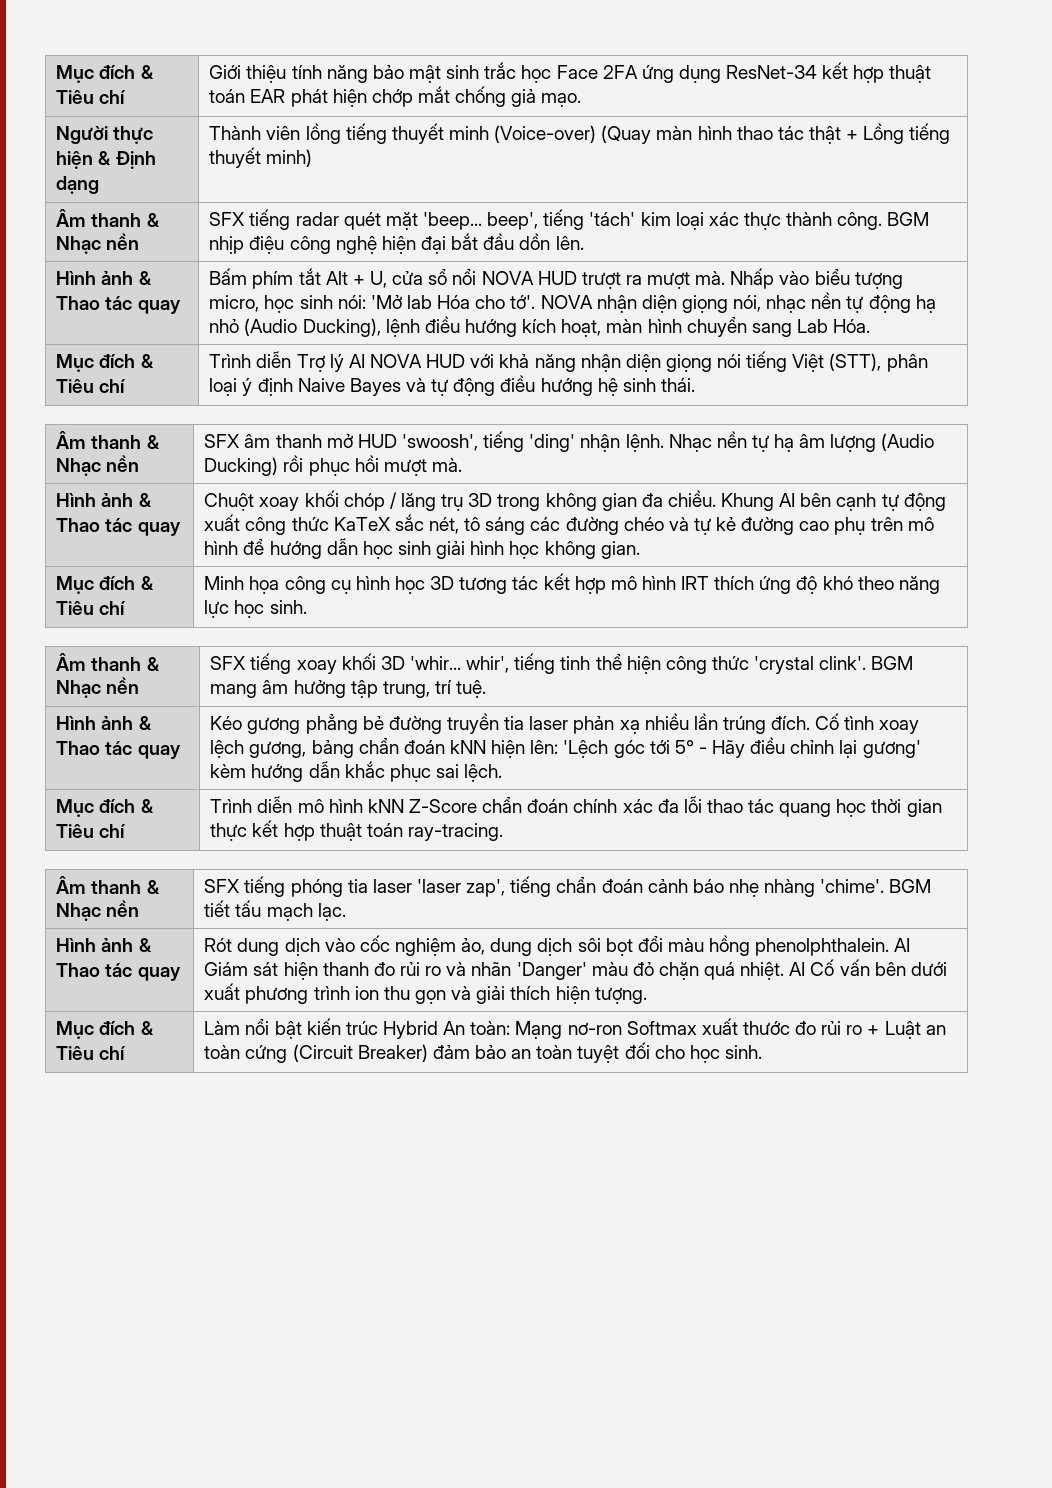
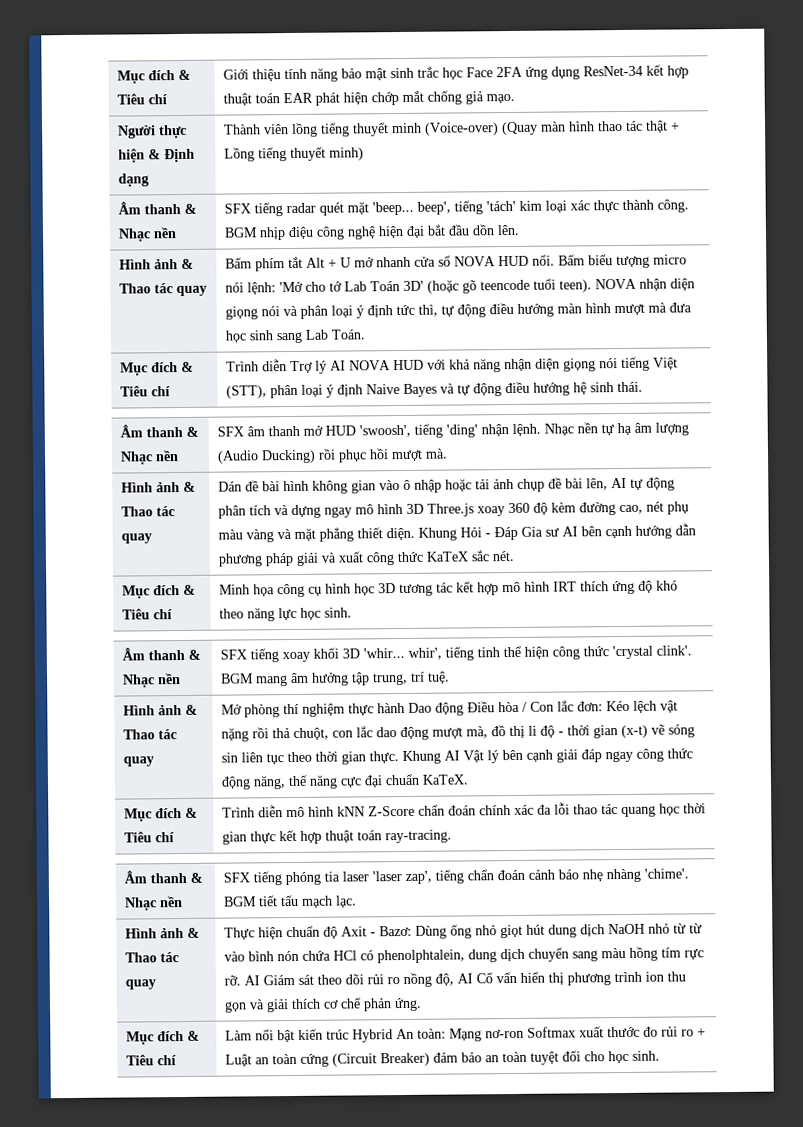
- Bấm phím tắt Alt + U, cửa sổ nổi NOVA HUD trượt ra mượt mà. Nhấp vào biểu tượng micro, học sinh nói: 'Mở lab Hóa cho tớ'. NOVA nhận diện giọng nói, nhạc nền tự động hạ nhỏ (Audio Ducking), lệnh điều hướng kích hoạt, màn hình chuyển sang Lab Hóa.
+ Bấm phím tắt Alt + U mở nhanh cửa sổ NOVA HUD nổi. Bấm biểu tượng micro nói lệnh: 'Mở cho tớ Lab Toán 3D' (hoặc gõ teencode tuổi teen). NOVA nhận diện giọng nói và phân loại ý định tức thì, tự động điều hướng màn hình mượt mà đưa học sinh sang Lab Toán.
- Chuột xoay khối chóp / lăng trụ 3D trong không gian đa chiều. Khung AI bên cạnh tự động xuất công thức KaTeX sắc nét, tô sáng các đường chéo và tự kẻ đường cao phụ trên mô hình để hướng dẫn học sinh giải hình học không gian.
+ Dán đề bài hình không gian vào ô nhập hoặc tải ảnh chụp đề bài lên, AI tự động phân tích và dựng ngay mô hình 3D Three.js xoay 360 độ kèm đường cao, nét phụ màu vàng và mặt phẳng thiết diện. Khung Hỏi - Đáp Gia sư AI bên cạnh hướng dẫn phương pháp giải và xuất công thức KaTeX sắc nét.
- Kéo gương phẳng bẻ đường truyền tia laser phản xạ nhiều lần trúng đích. Cố tình xoay lệch gương, bảng chẩn đoán kNN hiện lên: 'Lệch góc tới 5° - Hãy điều chỉnh lại gương' kèm hướng dẫn khắc phục sai lệch.
+ Mở phòng thí nghiệm thực hành Dao động Điều hòa / Con lắc đơn: Kéo lệch vật nặng rồi thả chuột, con lắc dao động mượt mà, đồ thị li độ - thời gian (x-t) vẽ sóng sin liên tục theo thời gian thực. Khung AI Vật lý bên cạnh giải đáp ngay công thức động năng, thế năng cực đại chuẩn KaTeX.
- Rót dung dịch vào cốc nghiệm ảo, dung dịch sôi bọt đổi màu hồng phenolphthalein. AI Giám sát hiện thanh đo rủi ro và nhãn 'Danger' màu đỏ chặn quá nhiệt. AI Cố vấn bên dưới xuất phương trình ion thu gọn và giải thích hiện tượng.
+ Thực hiện chuẩn độ Axit - Bazơ: Dùng ống nhỏ giọt hút dung dịch NaOH nhỏ từ từ vào bình nón chứa HCl có phenolphtalein, dung dịch chuyển sang màu hồng tím rực rỡ. AI Giám sát theo dõi rủi ro nồng độ, AI Cố vấn hiển thị phương trình ion thu gọn và giải thích cơ chế phản ứng.

